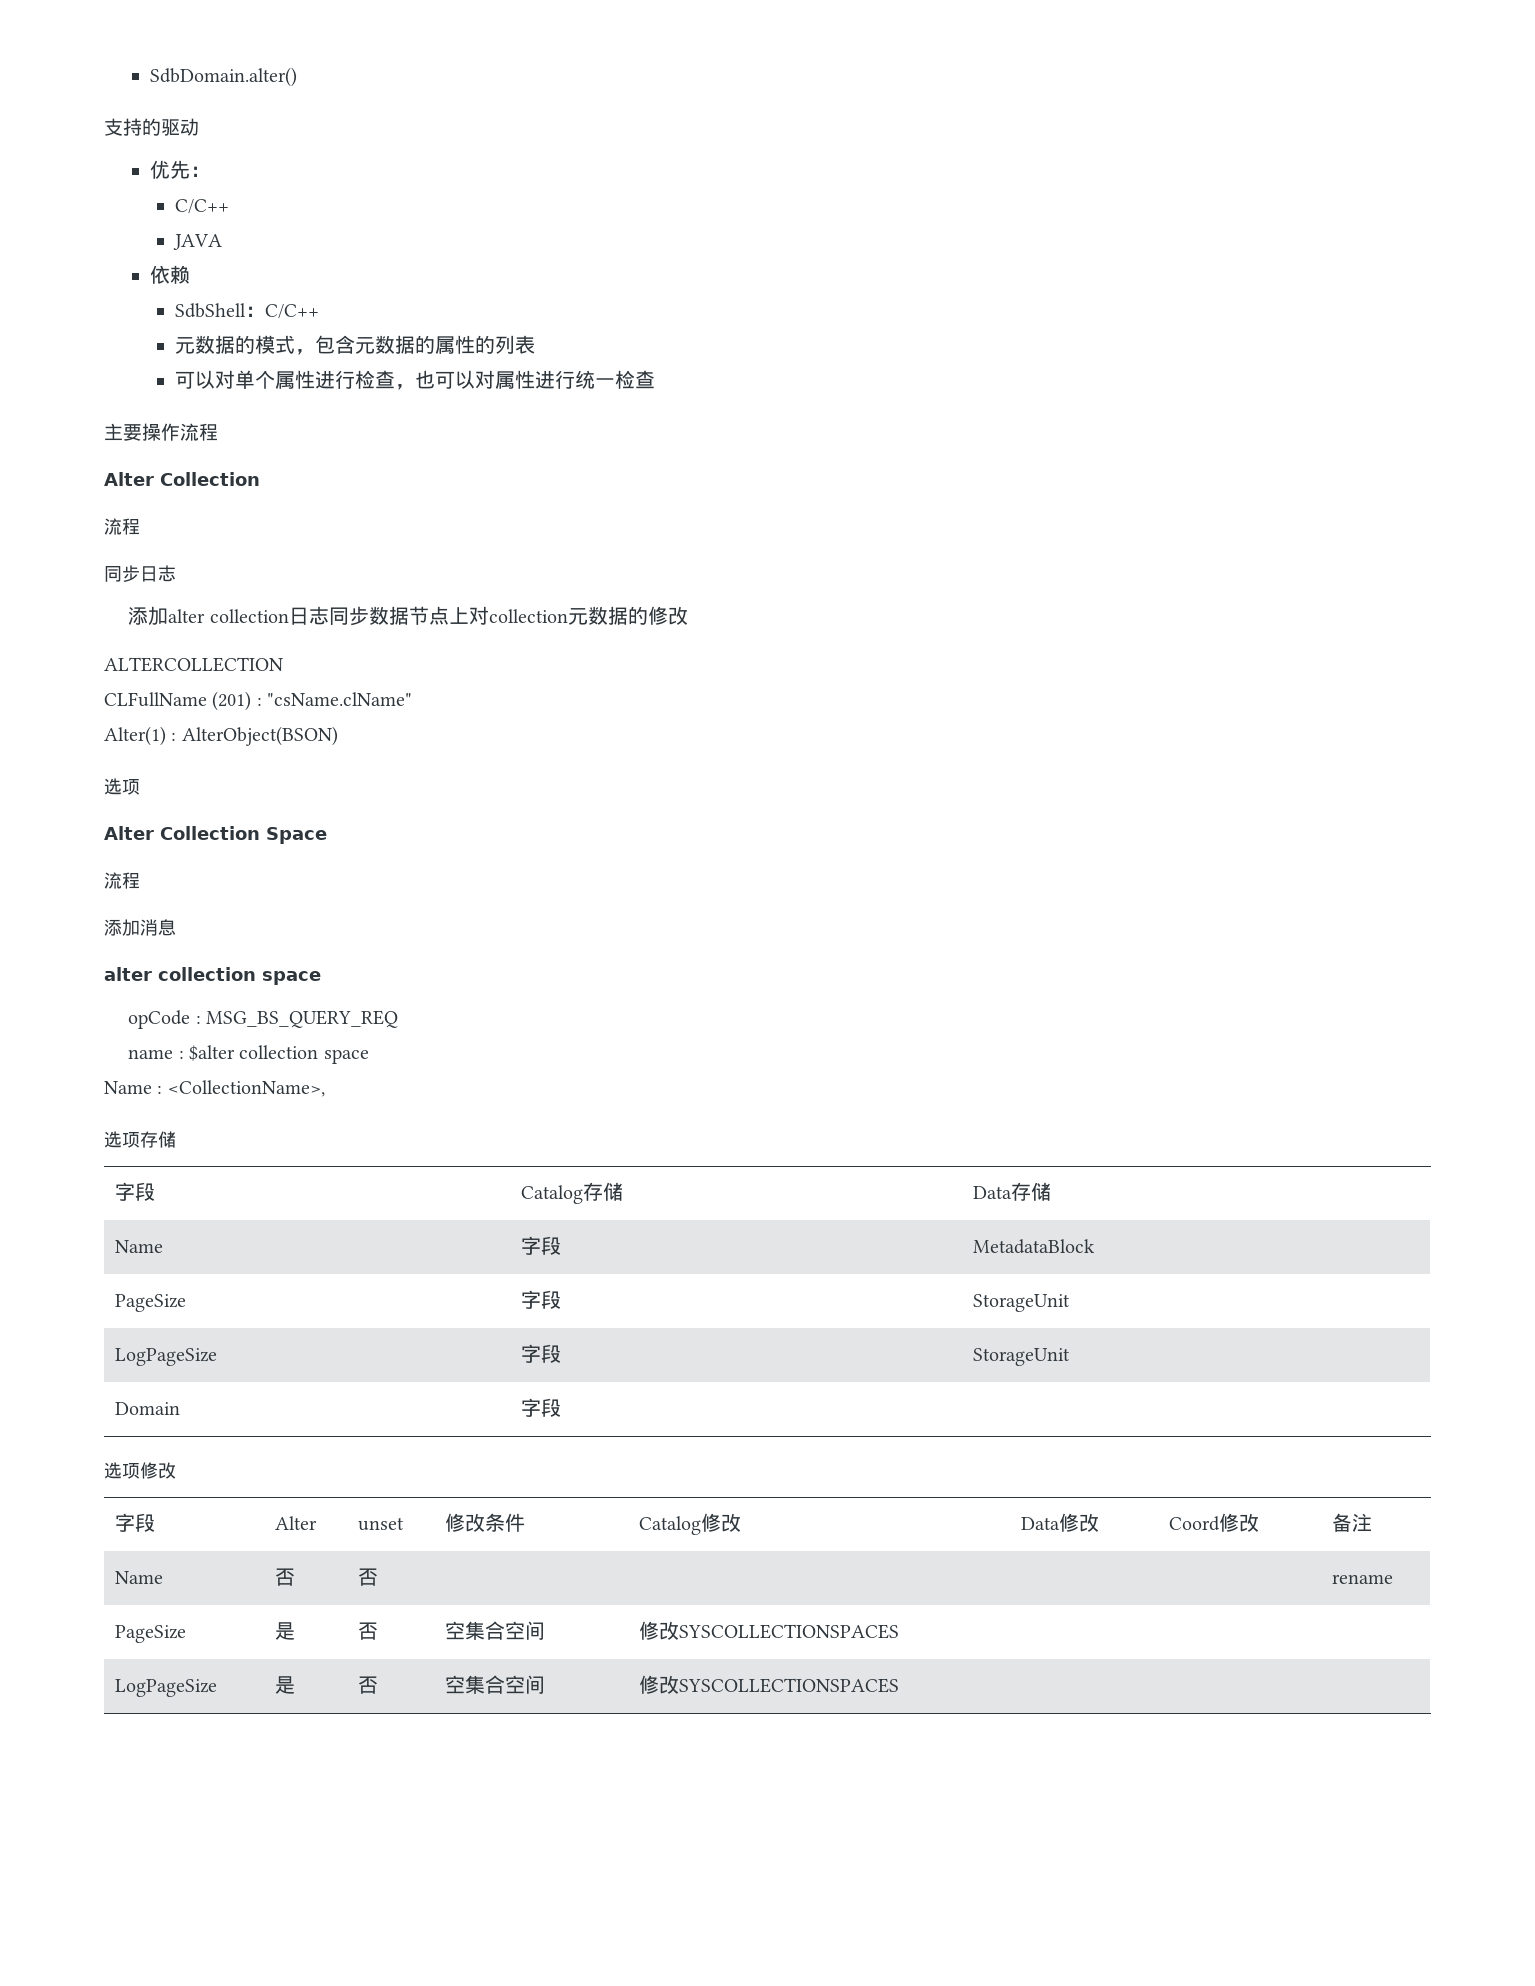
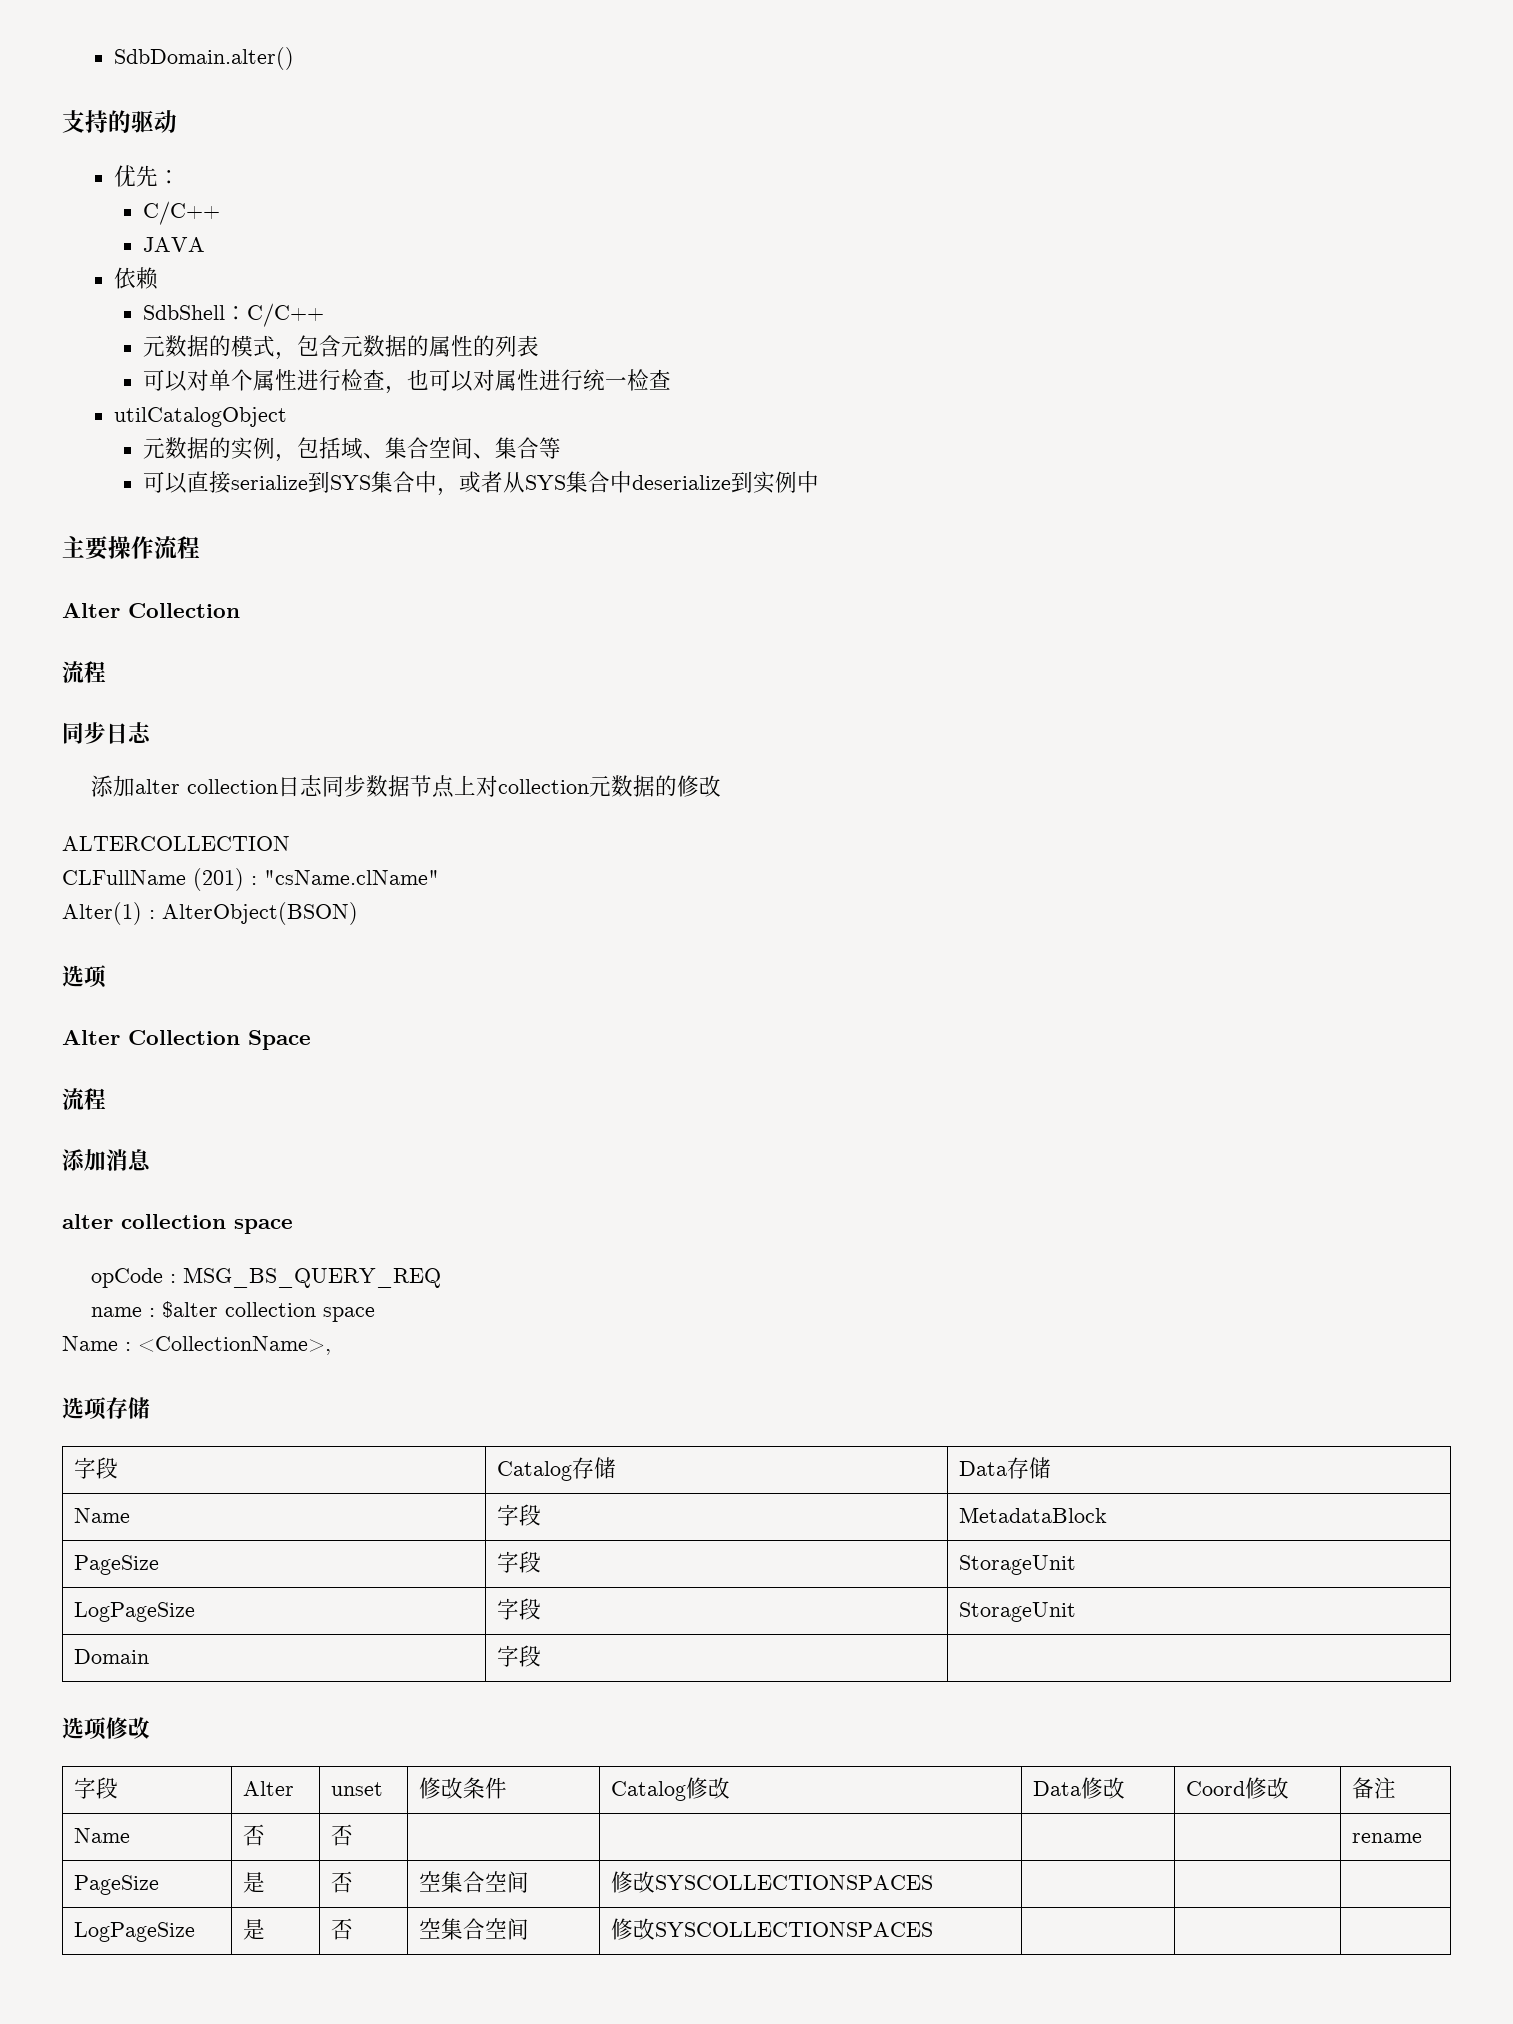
+ utilCatalogObject
+ 元数据的实例，包括域、集合空间、集合等
+ 可以直接serialize到SYS集合中，或者从SYS集合中deserialize到实例中

